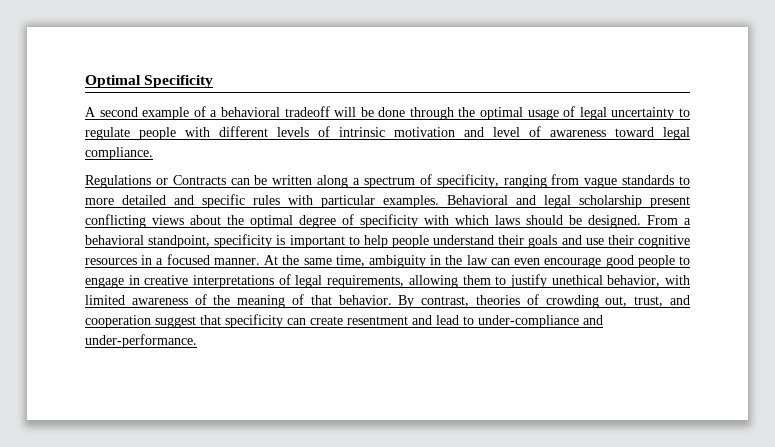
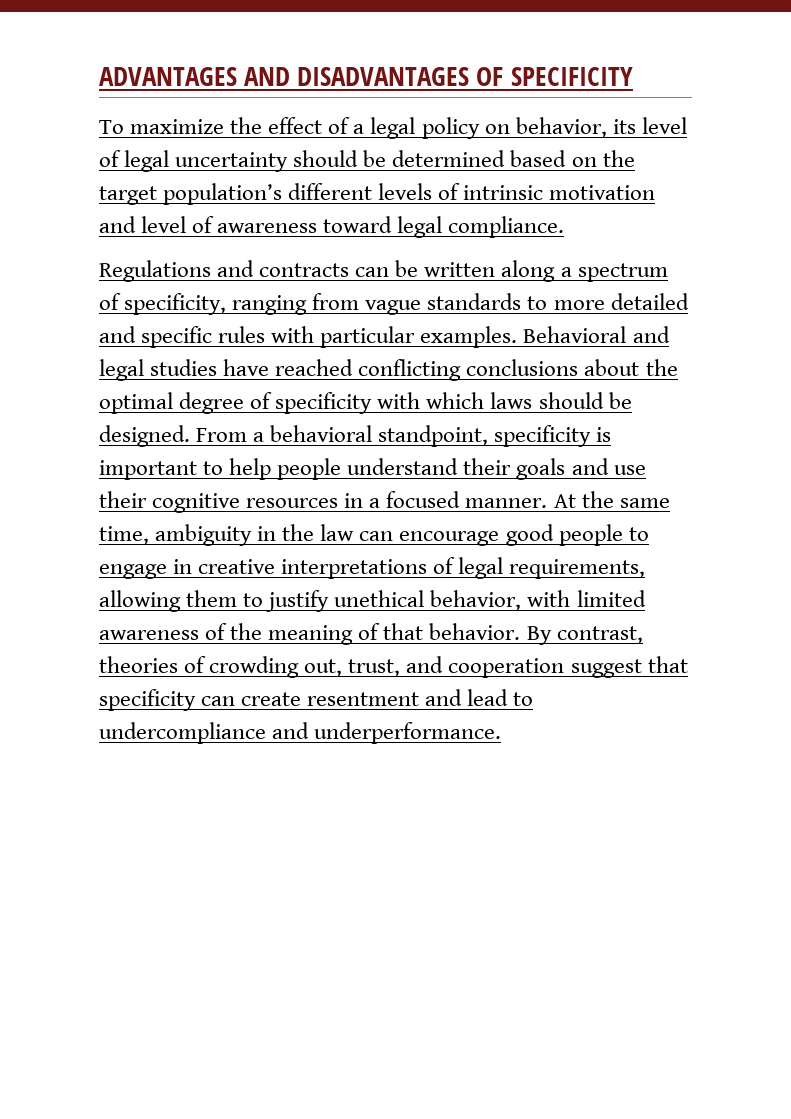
- Optimal Specificity
- A second example of a behavioral tradeoff will be done through the optimal usage of legal uncertainty to regulate people with different levels of intrinsic motivation and level of awareness toward legal compliance.
+ ADVANTAGES AND DISADVANTAGES OF SPECIFICITY
+ To maximize the effect of a legal policy on behavior, its level of legal uncertainty should be determined based on the target population’s different levels of intrinsic motivation and level of awareness toward legal compliance.
- Regulations or Contracts can be written along a spectrum of specificity, ranging from vague standards to more detailed and specific rules with particular examples.
+ Regulations and contracts can be written along a spectrum of specificity, ranging from vague standards to more detailed and specific rules with particular examples.
- Behavioral and legal scholarship present conflicting views about the optimal degree of specificity with which laws should be designed.
+ Behavioral and legal studies have reached conflicting conclusions about the optimal degree of specificity with which laws should be designed.
- At the same time, ambiguity in the law can even encourage good people to engage in creative interpretations of legal requirements, allowing them to justify unethical behavior, with limited awareness of the meaning of that behavior.
+ At the same time, ambiguity in the law can encourage good people to engage in creative interpretations of legal requirements, allowing them to justify unethical behavior, with limited awareness of the meaning of that behavior.
- By contrast, theories of crowding out, trust, and cooperation suggest that specificity can create resentment and lead to under-compliance and under-performance.
+ By contrast, theories of crowding out, trust, and cooperation suggest that specificity can create resentment and lead to undercompliance and underperformance.

